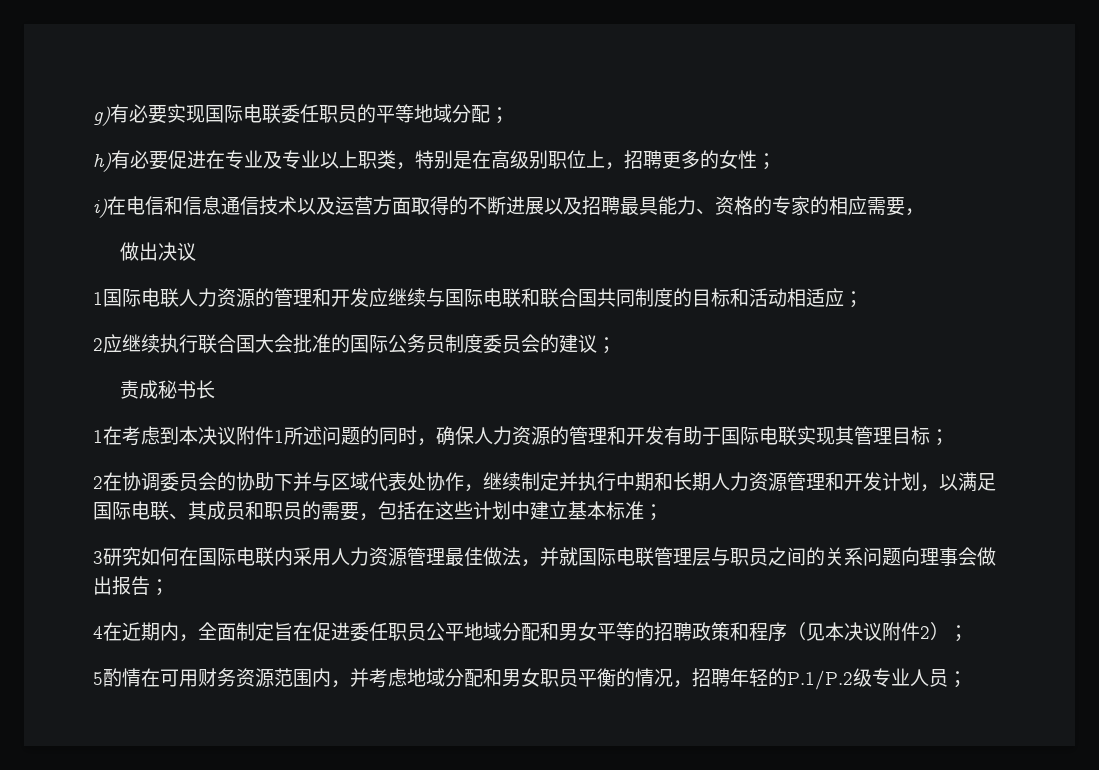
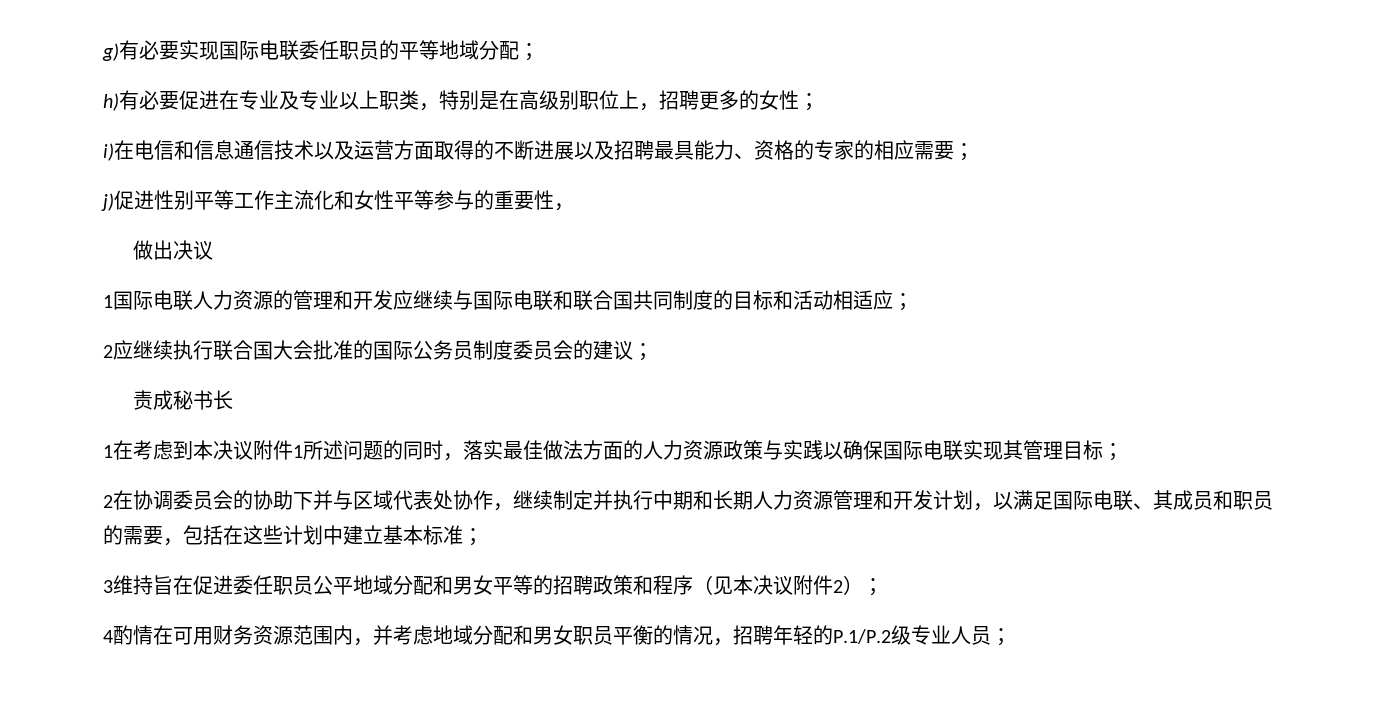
- i)在电信和信息通信技术以及运营方面取得的不断进展以及招聘最具能力、资格的专家的相应需要，
+ i)在电信和信息通信技术以及运营方面取得的不断进展以及招聘最具能力、资格的专家的相应需要；
+ j)促进性别平等工作主流化和女性平等参与的重要性，
- 1在考虑到本决议附件1所述问题的同时，确保人力资源的管理和开发有助于国际电联实现其管理目标；
+ 1在考虑到本决议附件1所述问题的同时，落实最佳做法方面的人力资源政策与实践以确保国际电联实现其管理目标；
- 3研究如何在国际电联内采用人力资源管理最佳做法，并就国际电联管理层与职员之间的关系问题向理事会做出报告；
- 4在近期内，全面制定旨在促进委任职员公平地域分配和男女平等的招聘政策和程序（见本决议附件2）；
+ 3维持旨在促进委任职员公平地域分配和男女平等的招聘政策和程序（见本决议附件2）；
- 5酌情在可用财务资源范围内，并考虑地域分配和男女职员平衡的情况，招聘年轻的P.1/P.2级专业人员；
+ 4酌情在可用财务资源范围内，并考虑地域分配和男女职员平衡的情况，招聘年轻的P.1/P.2级专业人员；

